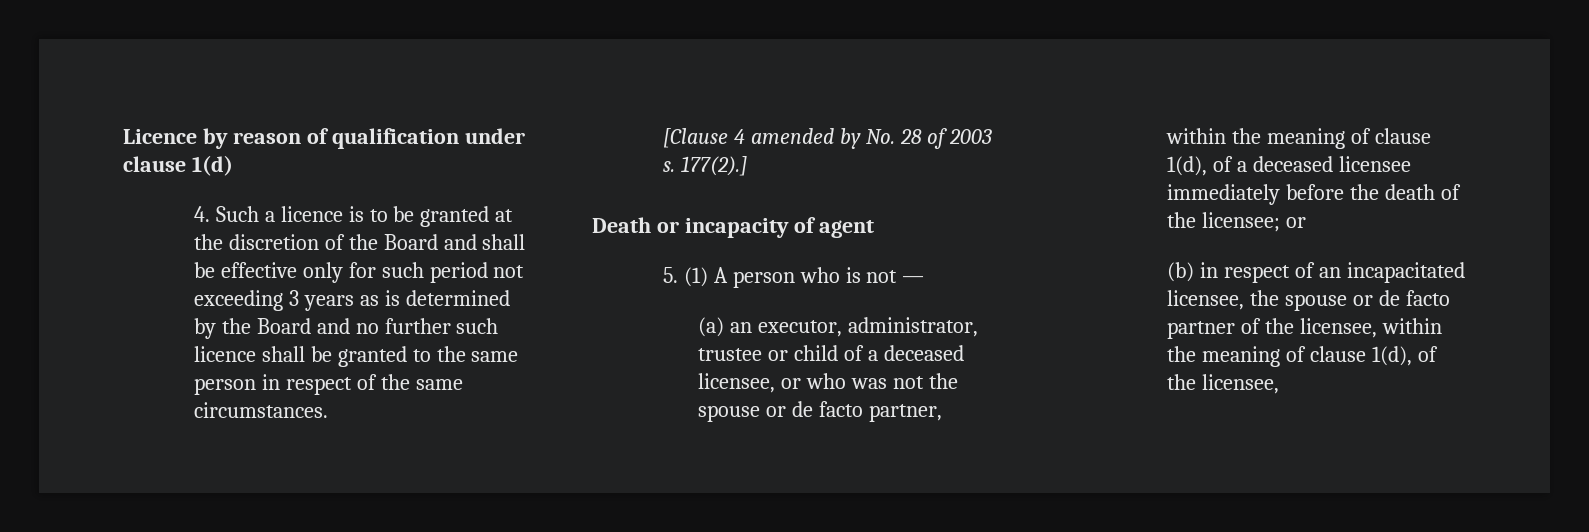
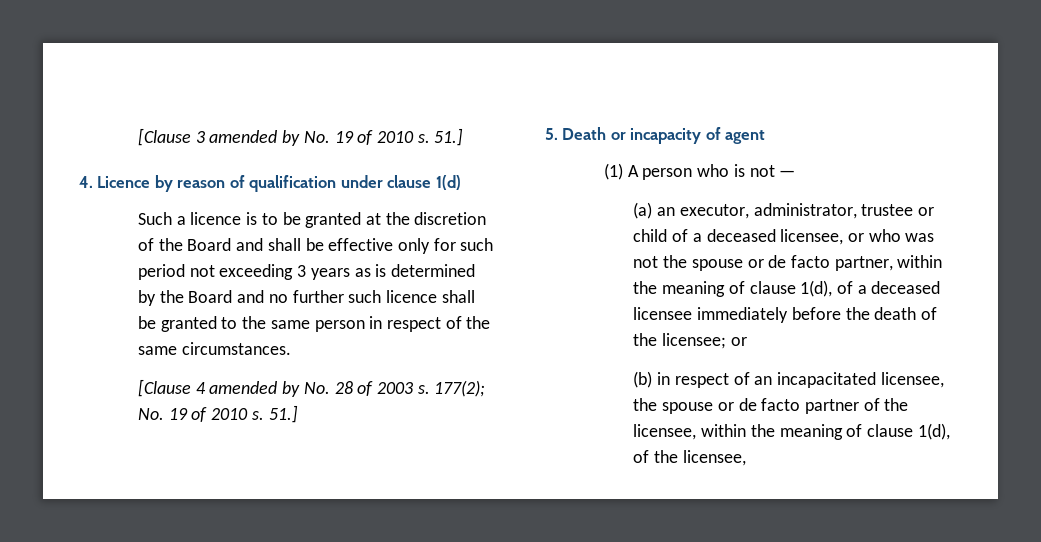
- Licence by reason of qualification under clause 1(d)
+ [Clause 3 amended by No. 19 of 2010 s. 51.]
+ 4. Licence by reason of qualification under clause 1(d)
- 4. Such a licence is to be granted at the discretion of the Board and shall be effective only for such period not exceeding 3 years as is determined by the Board and no further such licence shall be granted to the same person in respect of the same circumstances.
+ Such a licence is to be granted at the discretion of the Board and shall be effective only for such period not exceeding 3 years as is determined by the Board and no further such licence shall be granted to the same person in respect of the same circumstances.
- 177(2).]
- Death or incapacity of agent
+ 177(2); No. 19 of 2010 s. 51.]
+ 5. Death or incapacity of agent
- 5. (1) A person who is not —
+ (1) A person who is not —

